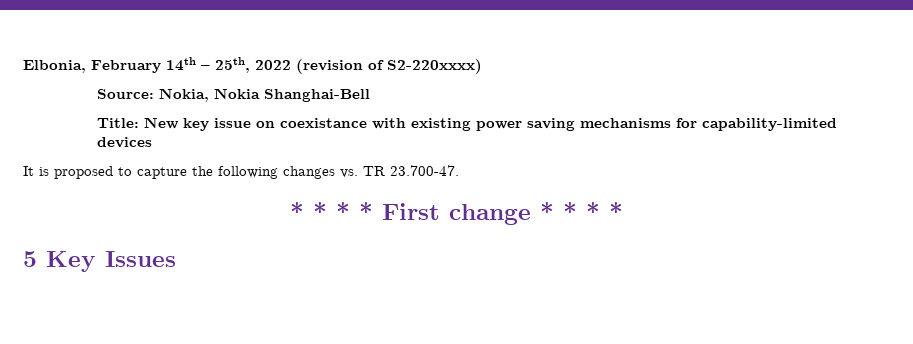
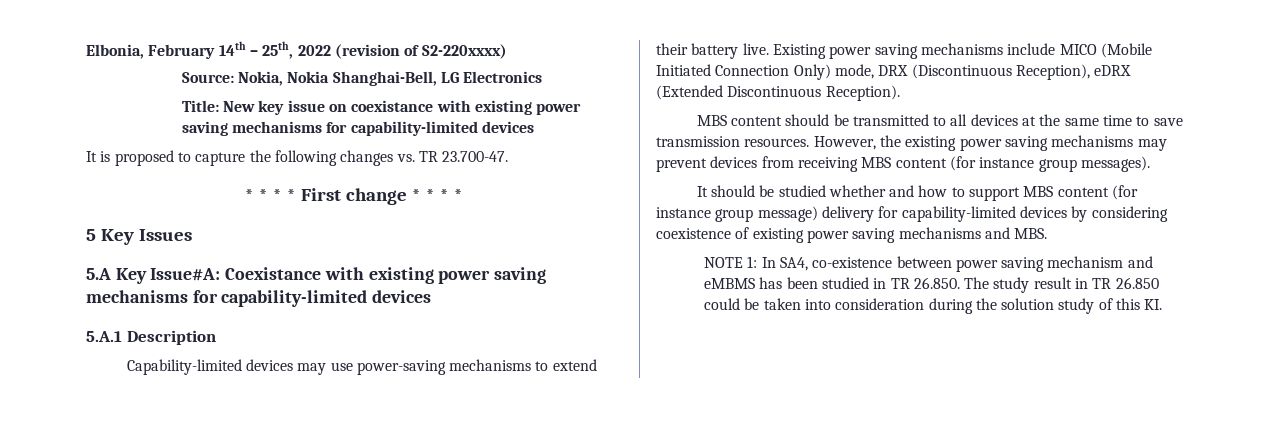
- Source: Nokia, Nokia Shanghai-Bell
+ Source: Nokia, Nokia Shanghai-Bell, LG Electronics
+ 5.A Key Issue#A: Coexistance with existing power saving mechanisms for capability-limited devices
+ 5.A.1 Description
+ Capability-limited devices may use power-saving mechanisms to extend their battery live. Existing power saving mechanisms include MICO (Mobile Initiated Connection Only) mode, DRX (Discontinuous Reception), eDRX (Extended Discontinuous Reception).
+ MBS content should be transmitted to all devices at the same time to save transmission resources. However, the existing power saving mechanisms may prevent devices from receiving MBS content (for instance group messages).
+ It should be studied whether and how to support MBS content (for instance group message) delivery for capability-limited devices by considering coexistence of existing power saving mechanisms and MBS.
+ NOTE 1: In SA4, co-existence between power saving mechanism and eMBMS has been studied in TR 26.850. The study result in TR 26.850 could be taken into consideration during the solution study of this KI.

